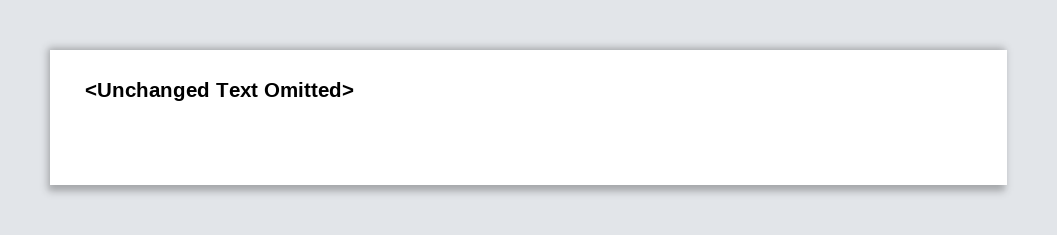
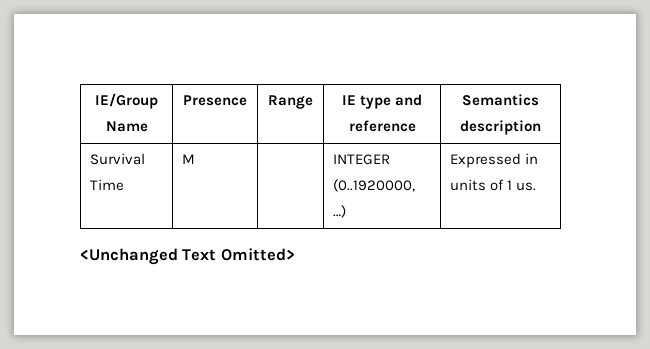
+ IE/Group Name | Presence | Range | IE type and reference | Semantics description
+ Survival Time | M | | INTEGER (0..1920000, …) | Expressed in units of 1 us.

